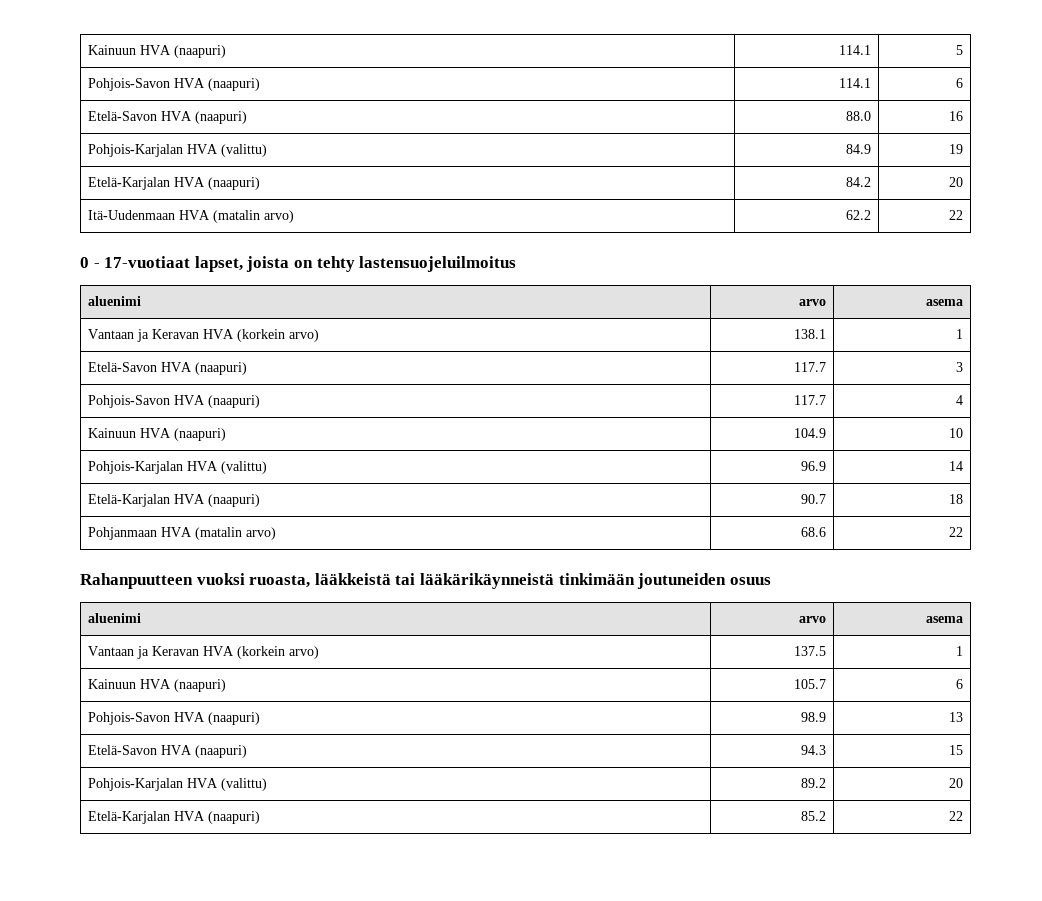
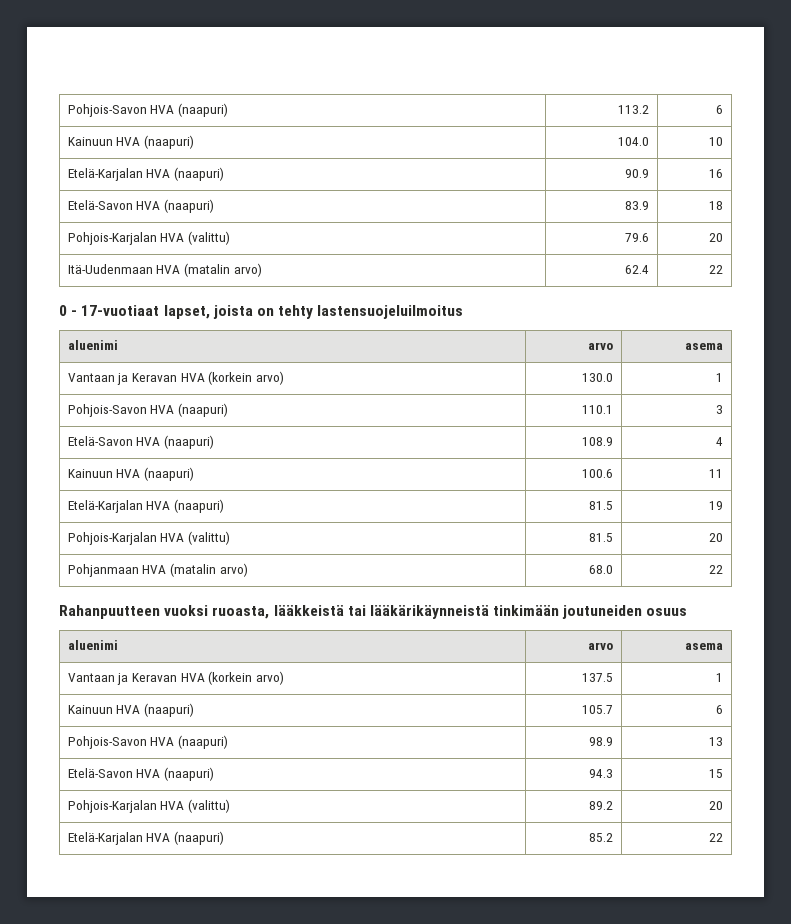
- Kainuun HVA (naapuri) | 114.1 | 5
- Pohjois-Savon HVA (naapuri) | 114.1 | 6
- Etelä-Savon HVA (naapuri) | 88.0 | 16
- Pohjois-Karjalan HVA (valittu) | 84.9 | 19
- Etelä-Karjalan HVA (naapuri) | 84.2 | 20
+ Pohjois-Savon HVA (naapuri) | 113.2 | 6
+ Kainuun HVA (naapuri) | 104.0 | 10
+ Etelä-Karjalan HVA (naapuri) | 90.9 | 16
+ Etelä-Savon HVA (naapuri) | 83.9 | 18
+ Pohjois-Karjalan HVA (valittu) | 79.6 | 20
- Itä-Uudenmaan HVA (matalin arvo) | 62.2 | 22
+ Itä-Uudenmaan HVA (matalin arvo) | 62.4 | 22
- Vantaan ja Keravan HVA (korkein arvo) | 138.1 | 1
- Etelä-Savon HVA (naapuri) | 117.7 | 3
- Pohjois-Savon HVA (naapuri) | 117.7 | 4
- Kainuun HVA (naapuri) | 104.9 | 10
- Pohjois-Karjalan HVA (valittu) | 96.9 | 14
- Etelä-Karjalan HVA (naapuri) | 90.7 | 18
+ Vantaan ja Keravan HVA (korkein arvo) | 130.0 | 1
+ Pohjois-Savon HVA (naapuri) | 110.1 | 3
+ Etelä-Savon HVA (naapuri) | 108.9 | 4
+ Kainuun HVA (naapuri) | 100.6 | 11
+ Etelä-Karjalan HVA (naapuri) | 81.5 | 19
+ Pohjois-Karjalan HVA (valittu) | 81.5 | 20
- Pohjanmaan HVA (matalin arvo) | 68.6 | 22
+ Pohjanmaan HVA (matalin arvo) | 68.0 | 22

